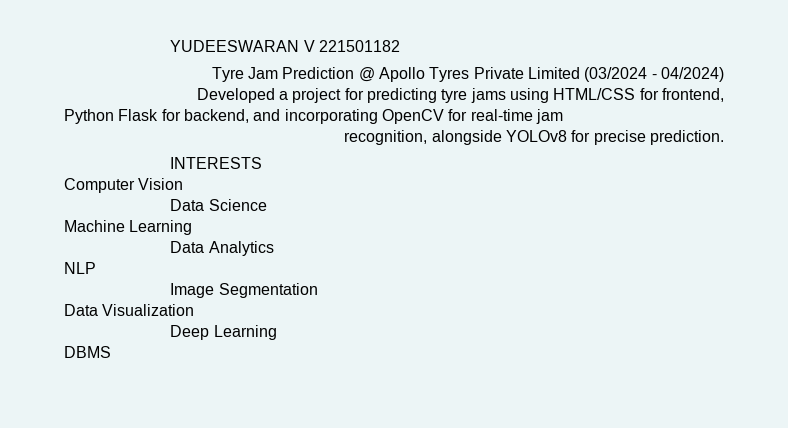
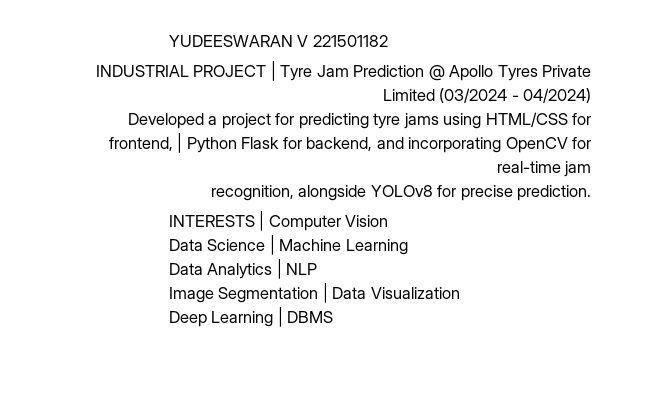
- Tyre Jam Prediction @ Apollo Tyres Private Limited (03/2024 - 04/2024)
+ INDUSTRIAL PROJECT | Tyre Jam Prediction @ Apollo Tyres Private Limited (03/2024 - 04/2024)
- Developed a project for predicting tyre jams using HTML/CSS for frontend,
- Python Flask for backend, and incorporating OpenCV for real-time jam
+ Developed a project for predicting tyre jams using HTML/CSS for frontend, | Python Flask for backend, and incorporating OpenCV for real-time jam
- INTERESTS
- Computer Vision
+ INTERESTS | Computer Vision
- Data Science
- Machine Learning
+ Data Science | Machine Learning
- Data Analytics
- NLP
+ Data Analytics | NLP
- Image Segmentation
- Data Visualization
+ Image Segmentation | Data Visualization
- Deep Learning
- DBMS
+ Deep Learning | DBMS

